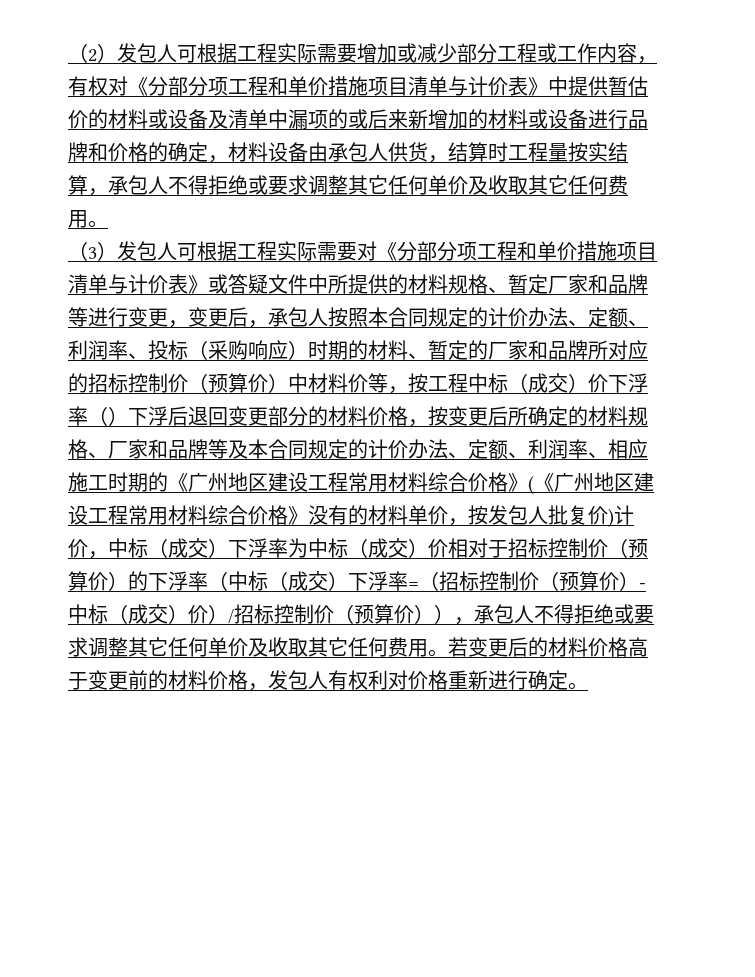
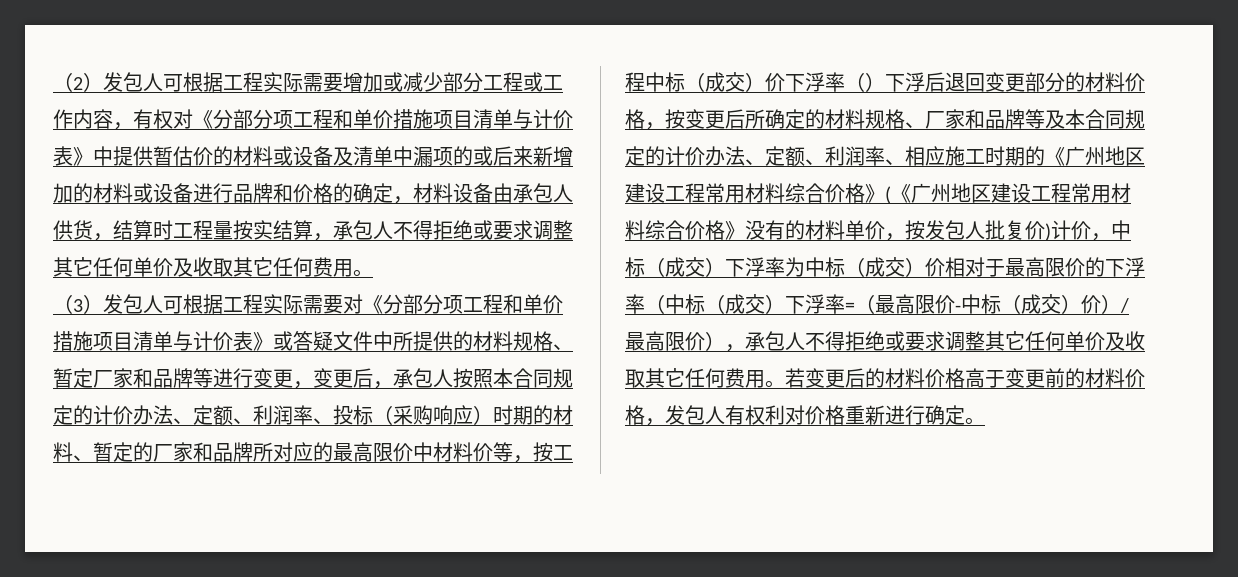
- （3）发包人可根据工程实际需要对《分部分项工程和单价措施项目清单与计价表》或答疑文件中所提供的材料规格、暂定厂家和品牌等进行变更，变更后，承包人按照本合同规定的计价办法、定额、利润率、投标（采购响应）时期的材料、暂定的厂家和品牌所对应的招标控制价（预算价）中材料价等，按工程中标（成交）价下浮率（）下浮后退回变更部分的材料价格，按变更后所确定的材料规格、厂家和品牌等及本合同规定的计价办法、定额、利润率、相应施工时期的《广州地区建设工程常用材料综合价格》(《广州地区建设工程常用材料综合价格》没有的材料单价，按发包人批复价)计价，中标（成交）下浮率为中标（成交）价相对于招标控制价（预算价）的下浮率（中标（成交）下浮率=（招标控制价（预算价）-中标（成交）价）/招标控制价（预算价）），承包人不得拒绝或要求调整其它任何单价及收取其它任何费用。
+ （3）发包人可根据工程实际需要对《分部分项工程和单价措施项目清单与计价表》或答疑文件中所提供的材料规格、暂定厂家和品牌等进行变更，变更后，承包人按照本合同规定的计价办法、定额、利润率、投标（采购响应）时期的材料、暂定的厂家和品牌所对应的最高限价中材料价等，按工程中标（成交）价下浮率（）下浮后退回变更部分的材料价格，按变更后所确定的材料规格、厂家和品牌等及本合同规定的计价办法、定额、利润率、相应施工时期的《广州地区建设工程常用材料综合价格》(《广州地区建设工程常用材料综合价格》没有的材料单价，按发包人批复价)计价，中标（成交）下浮率为中标（成交）价相对于最高限价的下浮率（中标（成交）下浮率=（最高限价-中标（成交）价）/最高限价），承包人不得拒绝或要求调整其它任何单价及收取其它任何费用。

